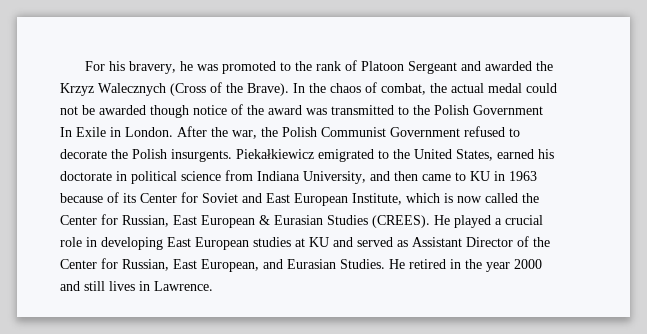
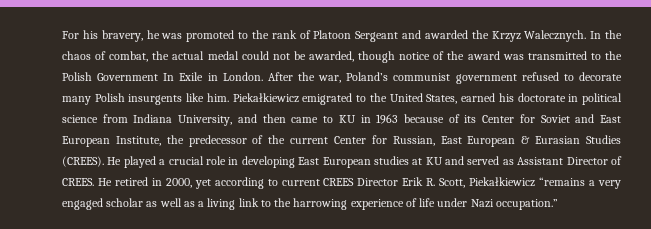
- For his bravery, he was promoted to the rank of Platoon Sergeant and awarded the Krzyz Walecznych (Cross of the Brave).
+ For his bravery, he was promoted to the rank of Platoon Sergeant and awarded the Krzyz Walecznych.
- In the chaos of combat, the actual medal could not be awarded though notice of the award was transmitted to the Polish Government In Exile in London.
+ In the chaos of combat, the actual medal could not be awarded, though notice of the award was transmitted to the Polish Government In Exile in London.
- After the war, the Polish Communist Government refused to decorate the Polish insurgents.
+ After the war, Poland’s communist government refused to decorate many Polish insurgents like him.
- Piekałkiewicz emigrated to the United States, earned his doctorate in political science from Indiana University, and then came to KU in 1963 because of its Center for Soviet and East European Institute, which is now called the Center for Russian, East European & Eurasian Studies (CREES).
+ Piekałkiewicz emigrated to the United States, earned his doctorate in political science from Indiana University, and then came to KU in 1963 because of its Center for Soviet and East European Institute, the predecessor of the current Center for Russian, East European & Eurasian Studies (CREES).
- He played a crucial role in developing East European studies at KU and served as Assistant Director of the Center for Russian, East European, and Eurasian Studies. He retired in the year 2000 and still lives in Lawrence.
+ He played a crucial role in developing East European studies at KU and served as Assistant Director of CREES. He retired in 2000, yet according to current CREES Director Erik R. Scott, Piekałkiewicz “remains a very engaged scholar as well as a living link to the harrowing experience of life under Nazi occupation.”

